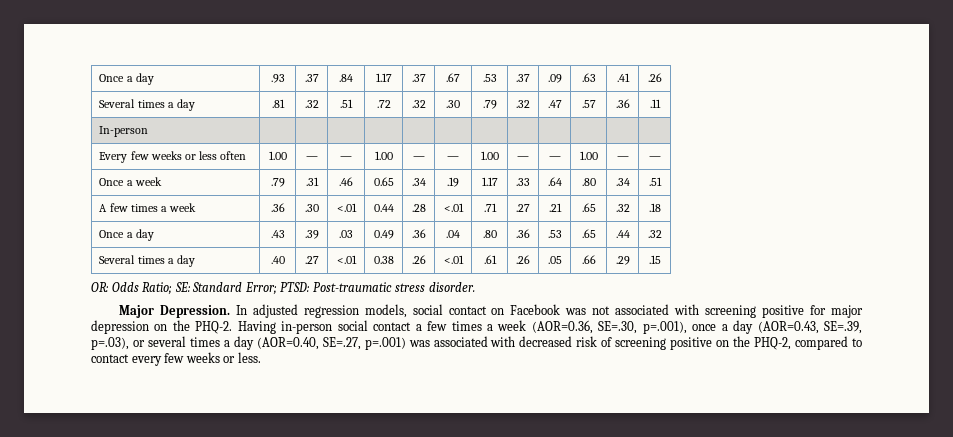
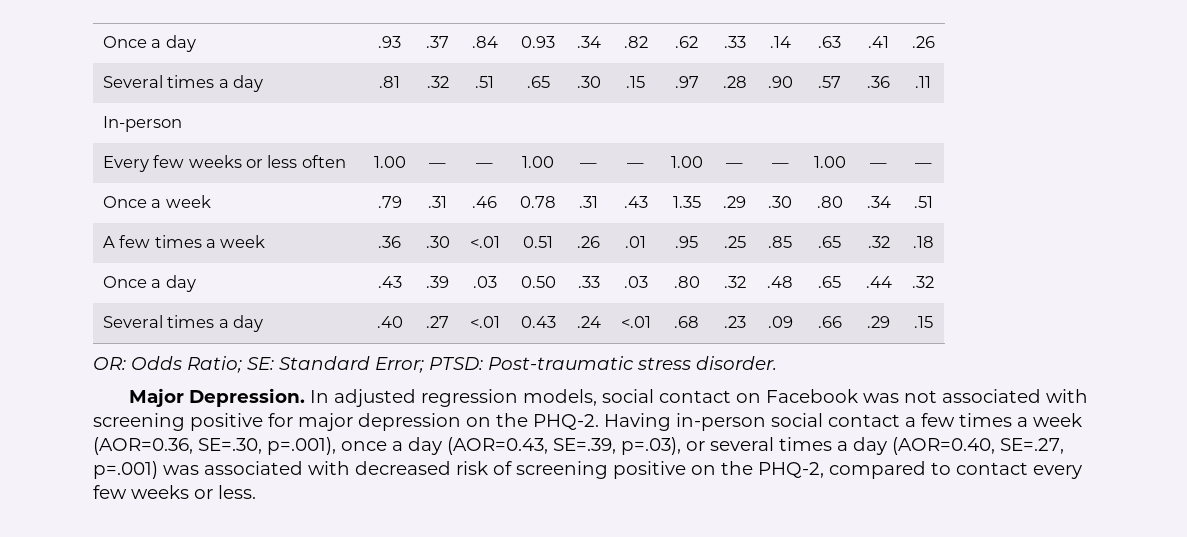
- Once a day | .93 | .37 | .84 | 1.17 | .37 | .67 | .53 | .37 | .09 | .63 | .41 | .26
+ Once a day | .93 | .37 | .84 | 0.93 | .34 | .82 | .62 | .33 | .14 | .63 | .41 | .26
- Several times a day | .81 | .32 | .51 | .72 | .32 | .30 | .79 | .32 | .47 | .57 | .36 | .11
+ Several times a day | .81 | .32 | .51 | .65 | .30 | .15 | .97 | .28 | .90 | .57 | .36 | .11
- Once a week | .79 | .31 | .46 | 0.65 | .34 | .19 | 1.17 | .33 | .64 | .80 | .34 | .51
+ Once a week | .79 | .31 | .46 | 0.78 | .31 | .43 | 1.35 | .29 | .30 | .80 | .34 | .51
- A few times a week | .36 | .30 | <.01 | 0.44 | .28 | <.01 | .71 | .27 | .21 | .65 | .32 | .18
+ A few times a week | .36 | .30 | <.01 | 0.51 | .26 | .01 | .95 | .25 | .85 | .65 | .32 | .18
- Once a day | .43 | .39 | .03 | 0.49 | .36 | .04 | .80 | .36 | .53 | .65 | .44 | .32
+ Once a day | .43 | .39 | .03 | 0.50 | .33 | .03 | .80 | .32 | .48 | .65 | .44 | .32
- Several times a day | .40 | .27 | <.01 | 0.38 | .26 | <.01 | .61 | .26 | .05 | .66 | .29 | .15
+ Several times a day | .40 | .27 | <.01 | 0.43 | .24 | <.01 | .68 | .23 | .09 | .66 | .29 | .15

